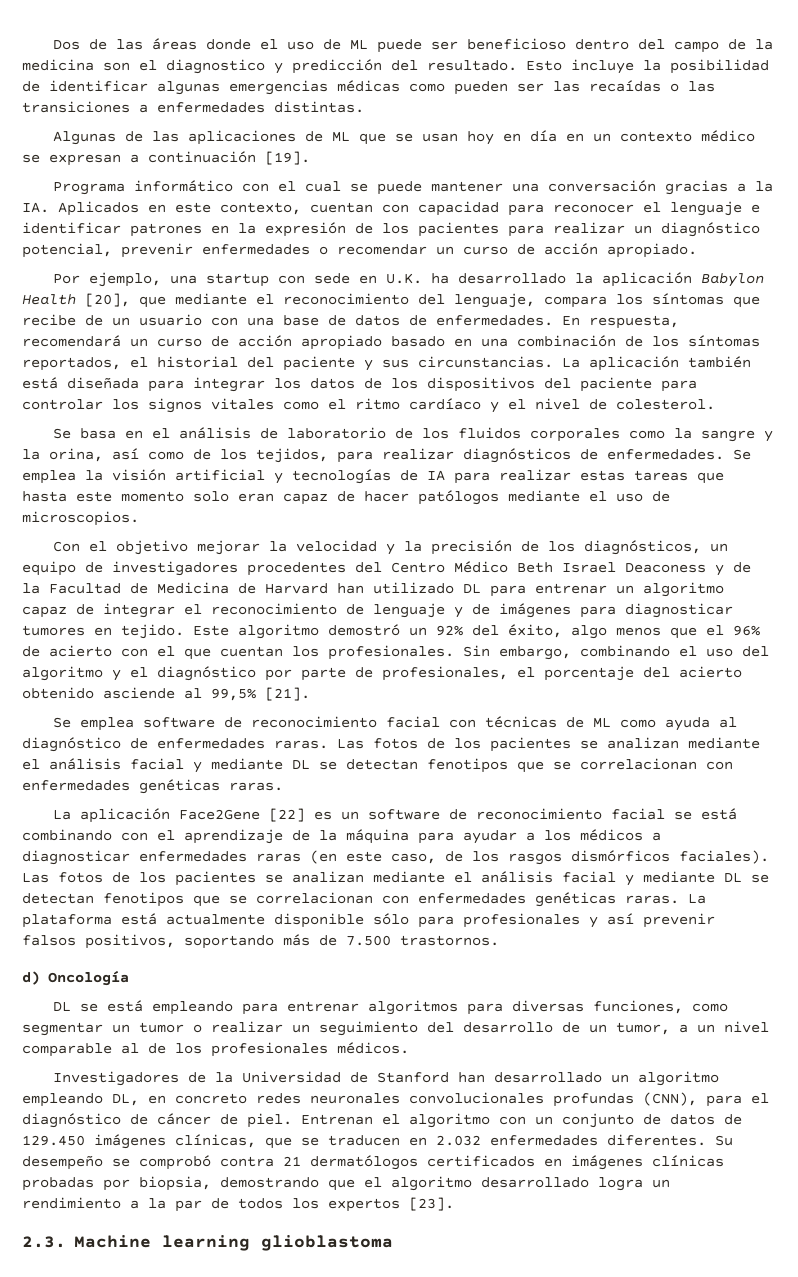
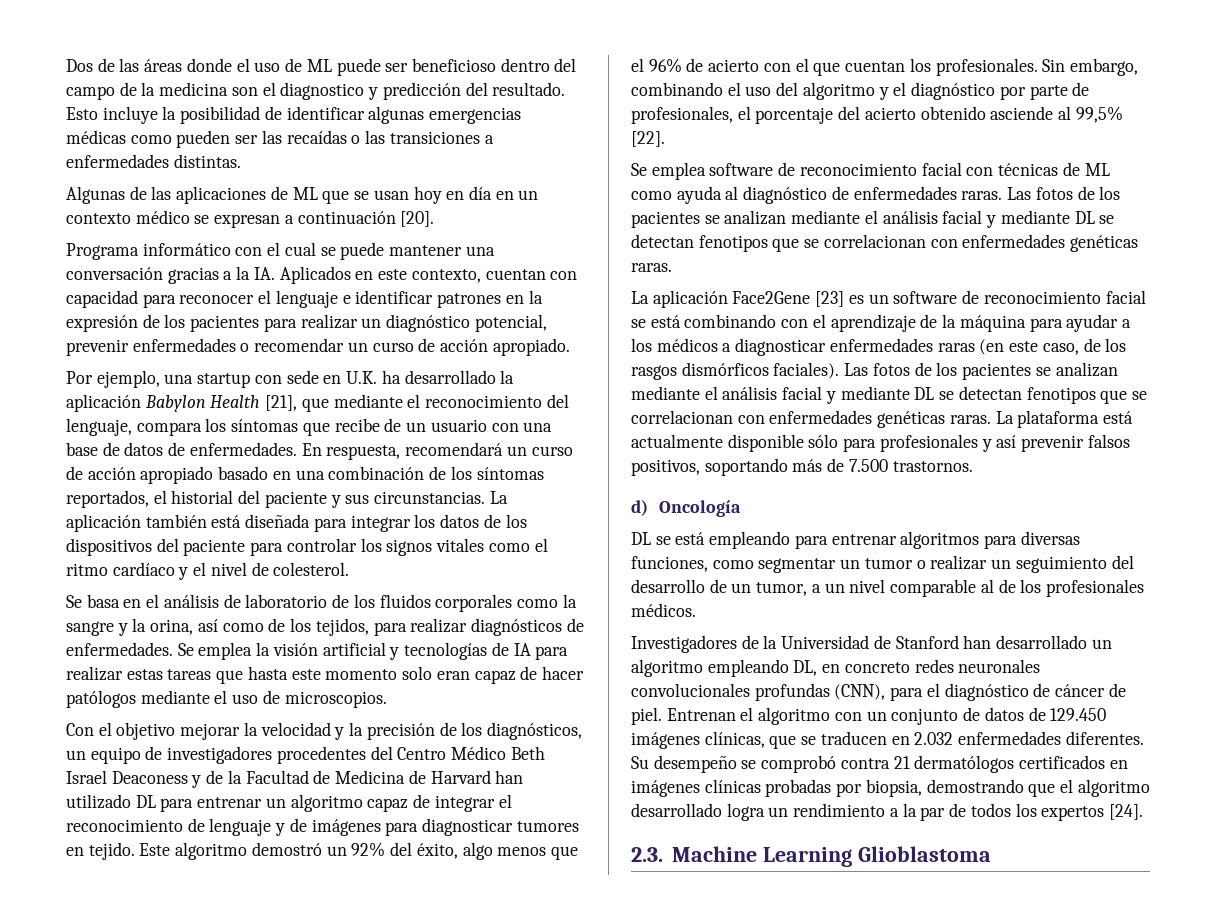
- Algunas de las aplicaciones de ML que se usan hoy en día en un contexto médico se expresan a continuación [19].
+ Algunas de las aplicaciones de ML que se usan hoy en día en un contexto médico se expresan a continuación [20].
- Por ejemplo, una startup con sede en U.K. ha desarrollado la aplicación Babylon Health [20], que mediante el reconocimiento del lenguaje, compara los síntomas que recibe de un usuario con una base de datos de enfermedades.
+ Por ejemplo, una startup con sede en U.K. ha desarrollado la aplicación Babylon Health [21], que mediante el reconocimiento del lenguaje, compara los síntomas que recibe de un usuario con una base de datos de enfermedades.
- Sin embargo, combinando el uso del algoritmo y el diagnóstico por parte de profesionales, el porcentaje del acierto obtenido asciende al 99,5% [21].
+ Sin embargo, combinando el uso del algoritmo y el diagnóstico por parte de profesionales, el porcentaje del acierto obtenido asciende al 99,5% [22].
- La aplicación Face2Gene [22] es un software de reconocimiento facial se está combinando con el aprendizaje de la máquina para ayudar a los médicos a diagnosticar enfermedades raras (en este caso, de los rasgos dismórficos faciales).
+ La aplicación Face2Gene [23] es un software de reconocimiento facial se está combinando con el aprendizaje de la máquina para ayudar a los médicos a diagnosticar enfermedades raras (en este caso, de los rasgos dismórficos faciales).
- Su desempeño se comprobó contra 21 dermatólogos certificados en imágenes clínicas probadas por biopsia, demostrando que el algoritmo desarrollado logra un rendimiento a la par de todos los expertos [23].
+ Su desempeño se comprobó contra 21 dermatólogos certificados en imágenes clínicas probadas por biopsia, demostrando que el algoritmo desarrollado logra un rendimiento a la par de todos los expertos [24].
- 2.3. Machine learning glioblastoma
+ 2.3. Machine Learning Glioblastoma

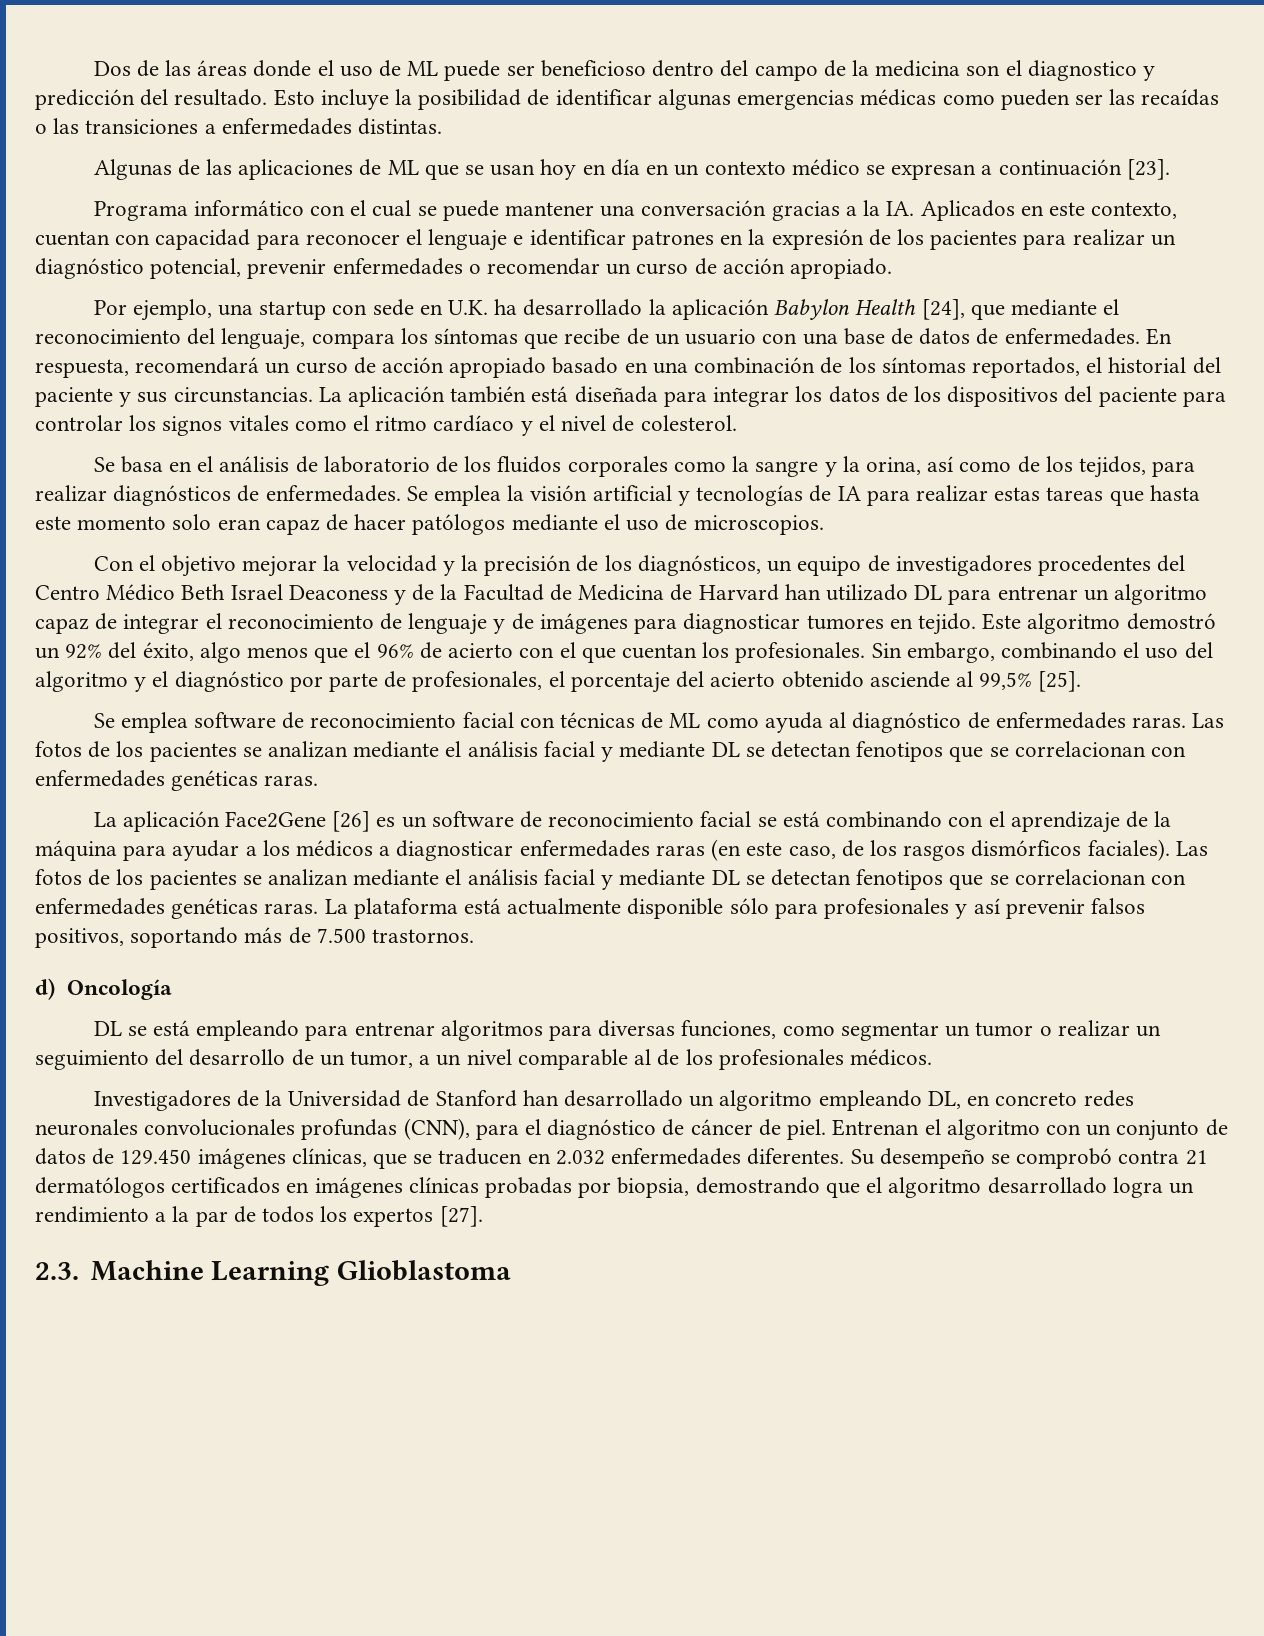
- Algunas de las aplicaciones de ML que se usan hoy en día en un contexto médico se expresan a continuación [20].
+ Algunas de las aplicaciones de ML que se usan hoy en día en un contexto médico se expresan a continuación [23].
- Por ejemplo, una startup con sede en U.K. ha desarrollado la aplicación Babylon Health [21], que mediante el reconocimiento del lenguaje, compara los síntomas que recibe de un usuario con una base de datos de enfermedades.
+ Por ejemplo, una startup con sede en U.K. ha desarrollado la aplicación Babylon Health [24], que mediante el reconocimiento del lenguaje, compara los síntomas que recibe de un usuario con una base de datos de enfermedades.
- Sin embargo, combinando el uso del algoritmo y el diagnóstico por parte de profesionales, el porcentaje del acierto obtenido asciende al 99,5% [22].
+ Sin embargo, combinando el uso del algoritmo y el diagnóstico por parte de profesionales, el porcentaje del acierto obtenido asciende al 99,5% [25].
- La aplicación Face2Gene [23] es un software de reconocimiento facial se está combinando con el aprendizaje de la máquina para ayudar a los médicos a diagnosticar enfermedades raras (en este caso, de los rasgos dismórficos faciales).
+ La aplicación Face2Gene [26] es un software de reconocimiento facial se está combinando con el aprendizaje de la máquina para ayudar a los médicos a diagnosticar enfermedades raras (en este caso, de los rasgos dismórficos faciales).
- Su desempeño se comprobó contra 21 dermatólogos certificados en imágenes clínicas probadas por biopsia, demostrando que el algoritmo desarrollado logra un rendimiento a la par de todos los expertos [24].
+ Su desempeño se comprobó contra 21 dermatólogos certificados en imágenes clínicas probadas por biopsia, demostrando que el algoritmo desarrollado logra un rendimiento a la par de todos los expertos [27].

